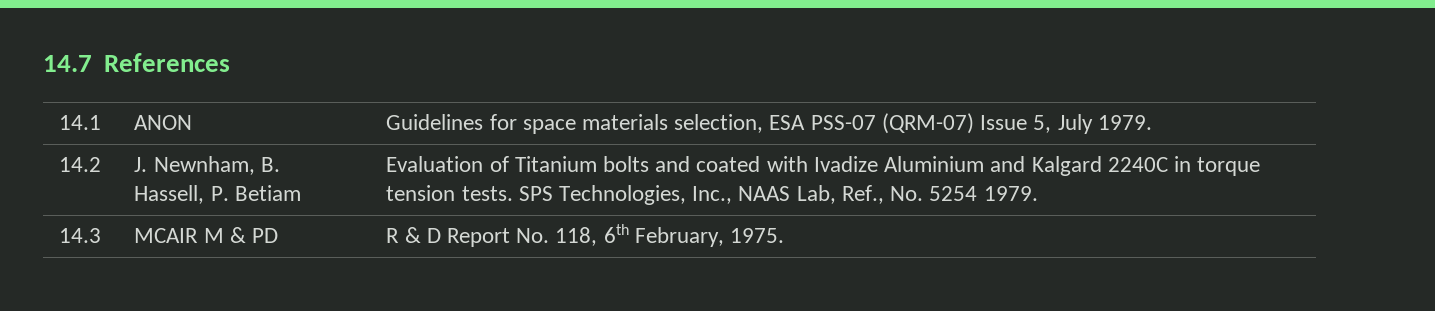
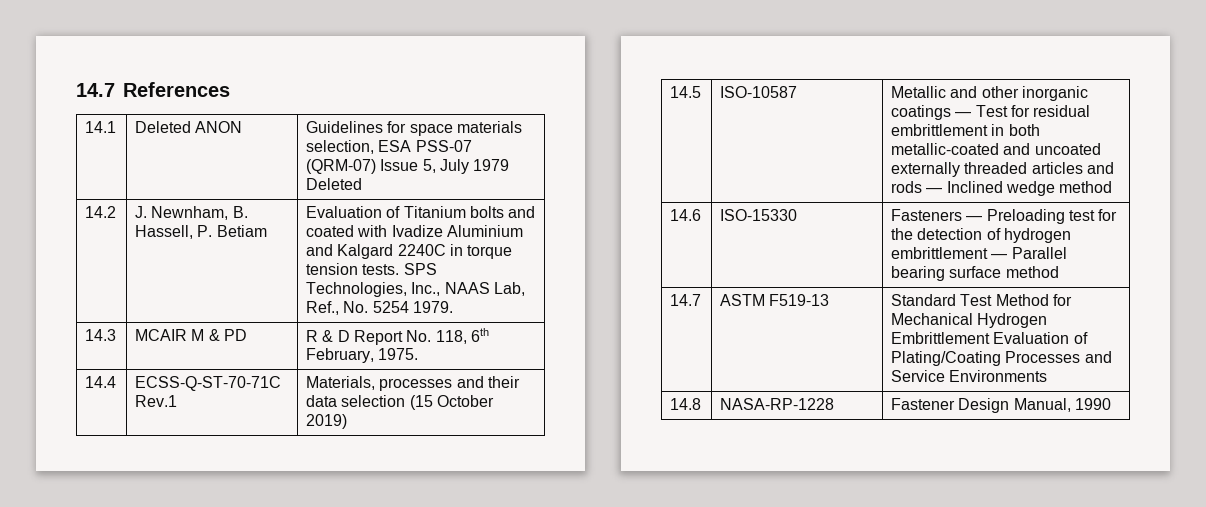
- 14.1 | ANON | Guidelines for space materials selection, ESA PSS-07 (QRM-07) Issue 5, July 1979.
+ 14.1 | Deleted ANON | Guidelines for space materials selection, ESA PSS-07 (QRM-07) Issue 5, July 1979 Deleted
+ 14.4 | ECSS-Q-ST-70-71C Rev.1 | Materials, processes and their data selection (15 October 2019)
+ 14.5 | ISO-10587 | Metallic and other inorganic coatings — Test for residual embrittlement in both metallic-coated and uncoated externally threaded articles and rods — Inclined wedge method
+ 14.6 | ISO-15330 | Fasteners — Preloading test for the detection of hydrogen embrittlement — Parallel bearing surface method
+ 14.7 | ASTM F519-13 | Standard Test Method for Mechanical Hydrogen Embrittlement Evaluation of Plating/Coating Processes and Service Environments
+ 14.8 | NASA-RP-1228 | Fastener Design Manual, 1990

